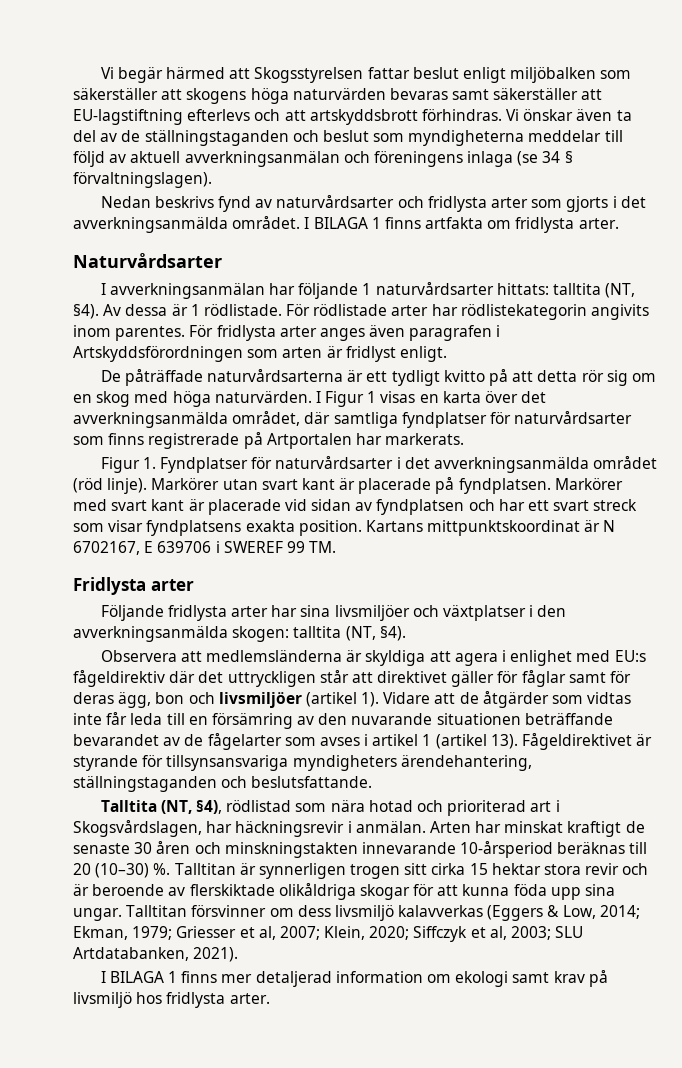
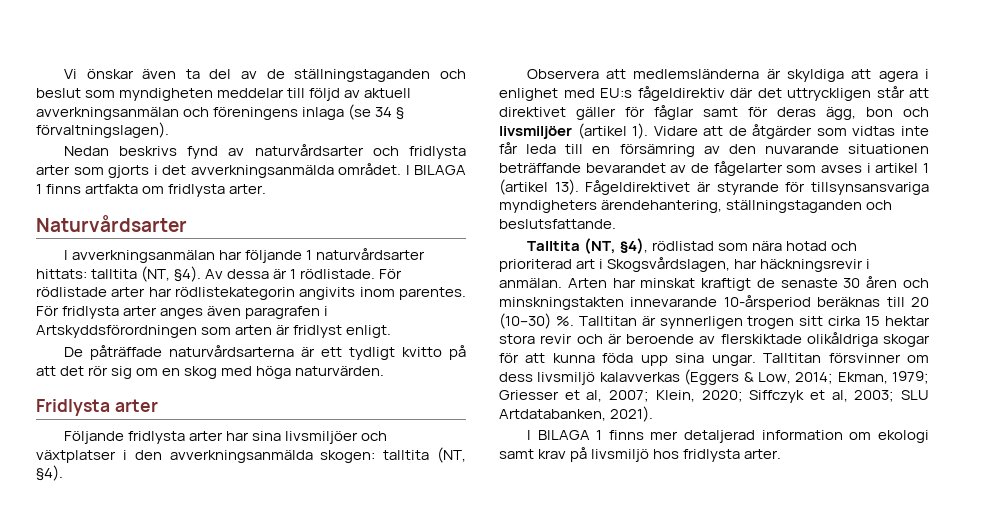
- Vi begär härmed att Skogsstyrelsen fattar beslut enligt miljöbalken som säkerställer att skogens höga naturvärden bevaras samt säkerställer att EU-lagstiftning efterlevs och att artskyddsbrott förhindras. Vi önskar även ta del av de ställningstaganden och beslut som myndigheterna meddelar till följd av aktuell avverkningsanmälan och föreningens inlaga (se 34 § förvaltningslagen).
+ Vi önskar även ta del av de ställningstaganden och beslut som myndigheten meddelar till följd av aktuell avverkningsanmälan och föreningens inlaga (se 34 § förvaltningslagen).
- De påträffade naturvårdsarterna är ett tydligt kvitto på att detta rör sig om en skog med höga naturvärden. I Figur 1 visas en karta över det avverkningsanmälda området, där samtliga fyndplatser för naturvårdsarter som finns registrerade på Artportalen har markerats.
- Figur 1. Fyndplatser för naturvårdsarter i det avverkningsanmälda området (röd linje). Markörer utan svart kant är placerade på fyndplatsen. Markörer med svart kant är placerade vid sidan av fyndplatsen och har ett svart streck som visar fyndplatsens exakta position. Kartans mittpunktskoordinat är N 6702167, E 639706 i SWEREF 99 TM.
+ De påträffade naturvårdsarterna är ett tydligt kvitto på att det rör sig om en skog med höga naturvärden.

